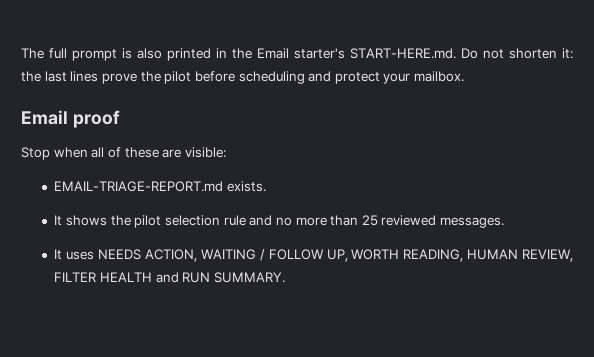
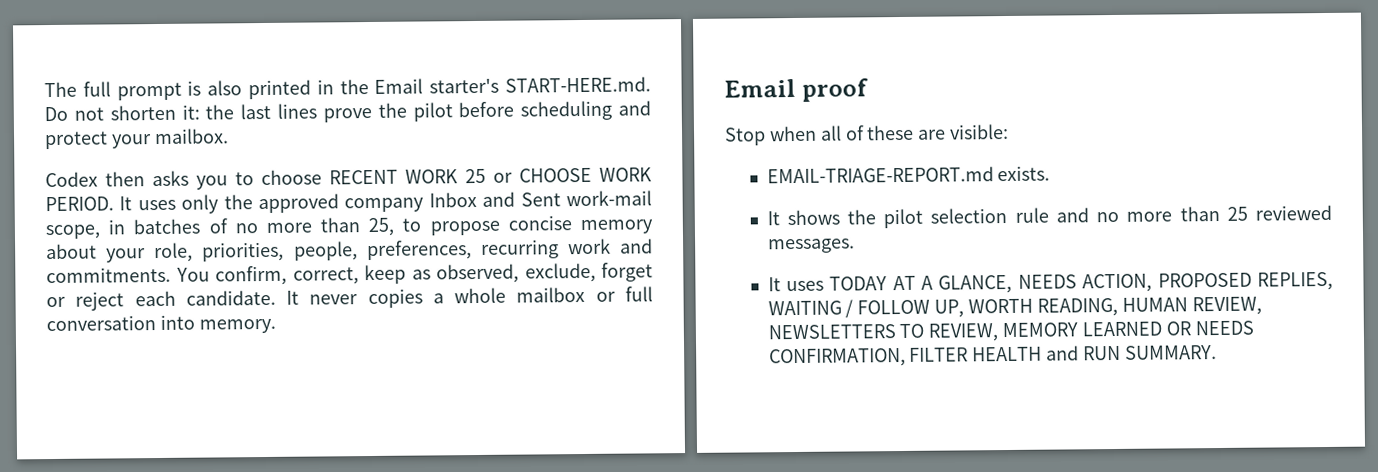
+ Codex then asks you to choose RECENT WORK 25 or CHOOSE WORK PERIOD. It uses only the approved company Inbox and Sent work-mail scope, in batches of no more than 25, to propose concise memory about your role, priorities, people, preferences, recurring work and commitments. You confirm, correct, keep as observed, exclude, forget or reject each candidate. It never copies a whole mailbox or full conversation into memory.
- It uses NEEDS ACTION, WAITING / FOLLOW UP, WORTH READING, HUMAN REVIEW, FILTER HEALTH and RUN SUMMARY.
+ It uses TODAY AT A GLANCE, NEEDS ACTION, PROPOSED REPLIES, WAITING / FOLLOW UP, WORTH READING, HUMAN REVIEW, NEWSLETTERS TO REVIEW, MEMORY LEARNED OR NEEDS CONFIRMATION, FILTER HEALTH and RUN SUMMARY.

